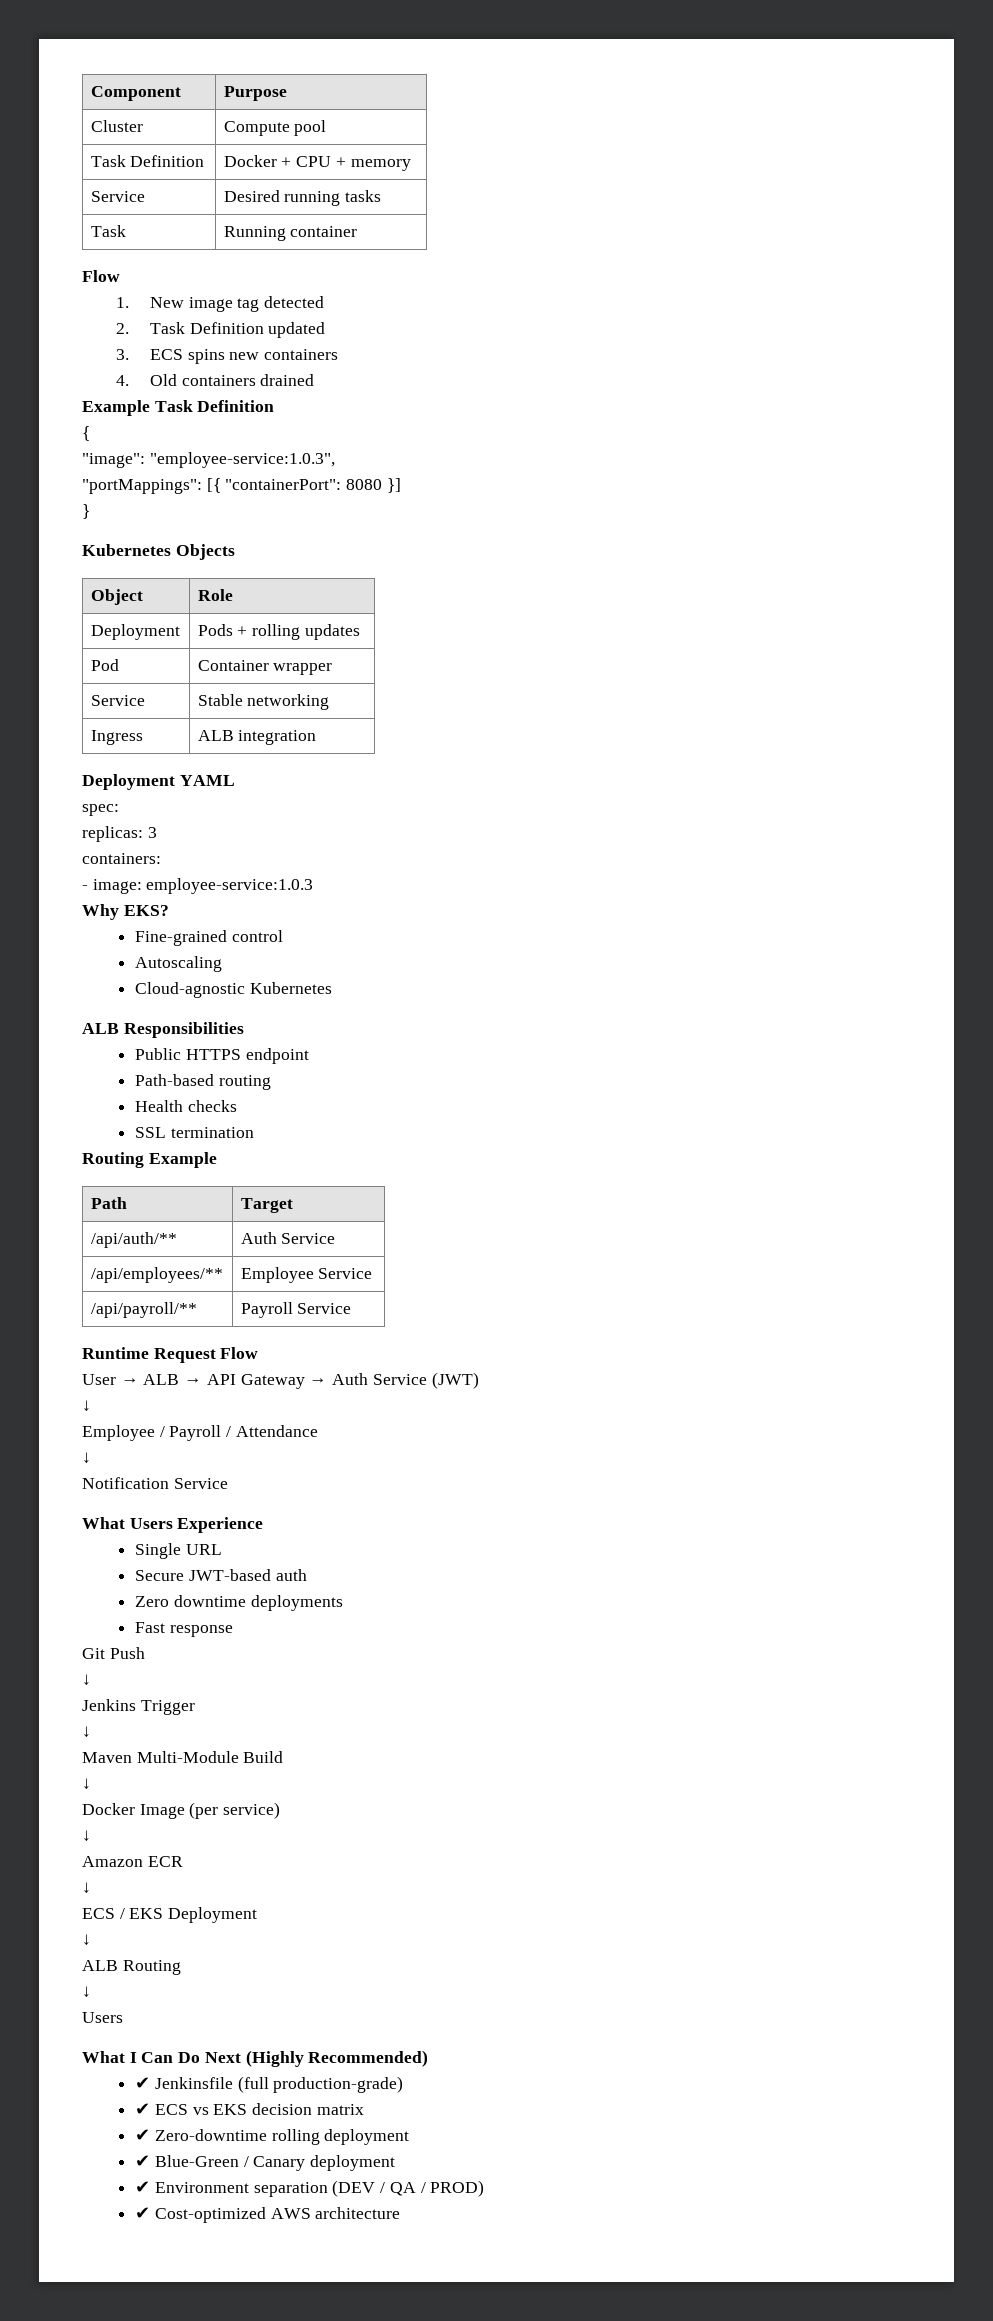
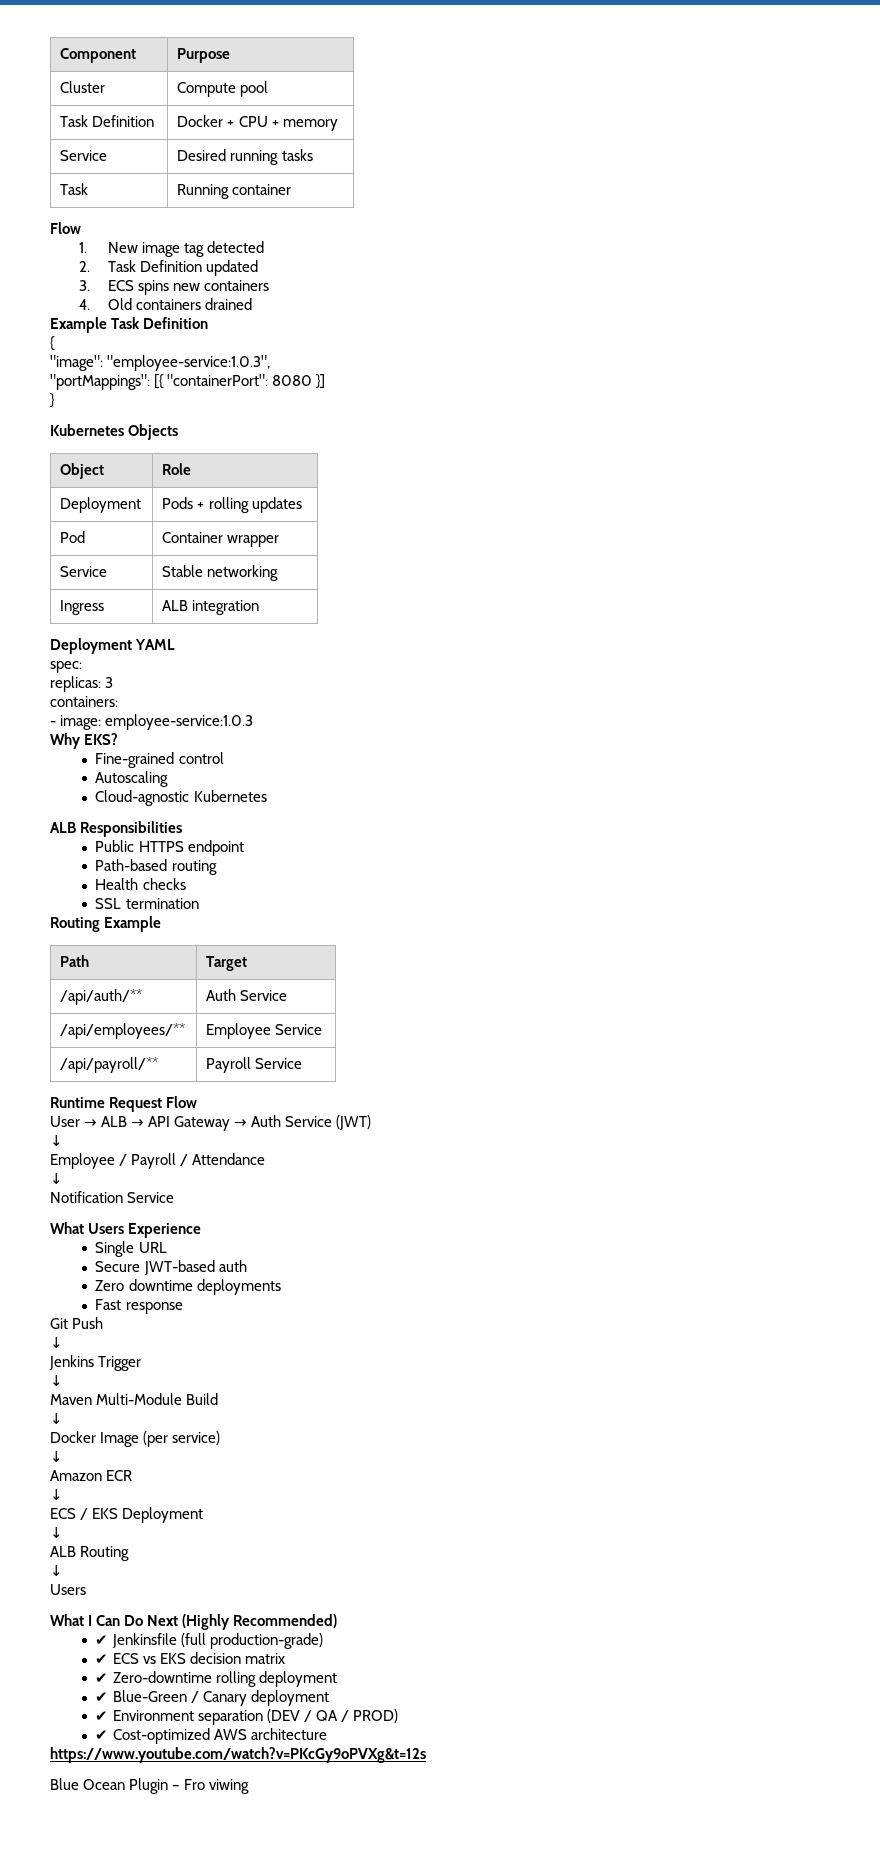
+ https://www.youtube.com/watch?v=PKcGy9oPVXg&t=12s
+ Blue Ocean Plugin – Fro viwing

